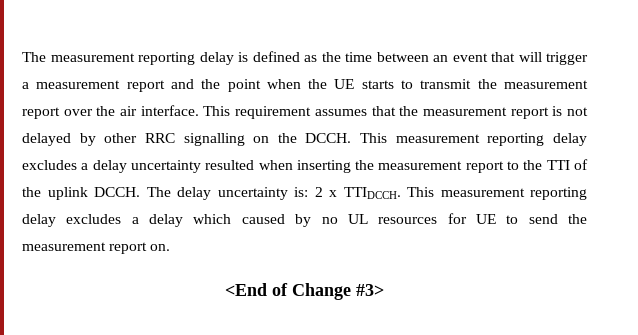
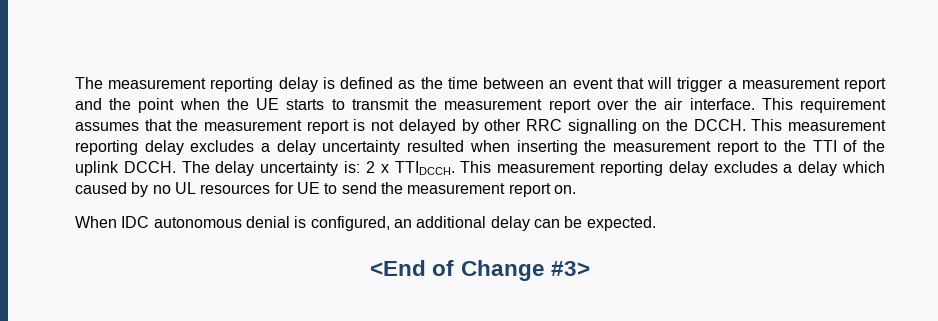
+ When IDC autonomous denial is configured, an additional delay can be expected.

